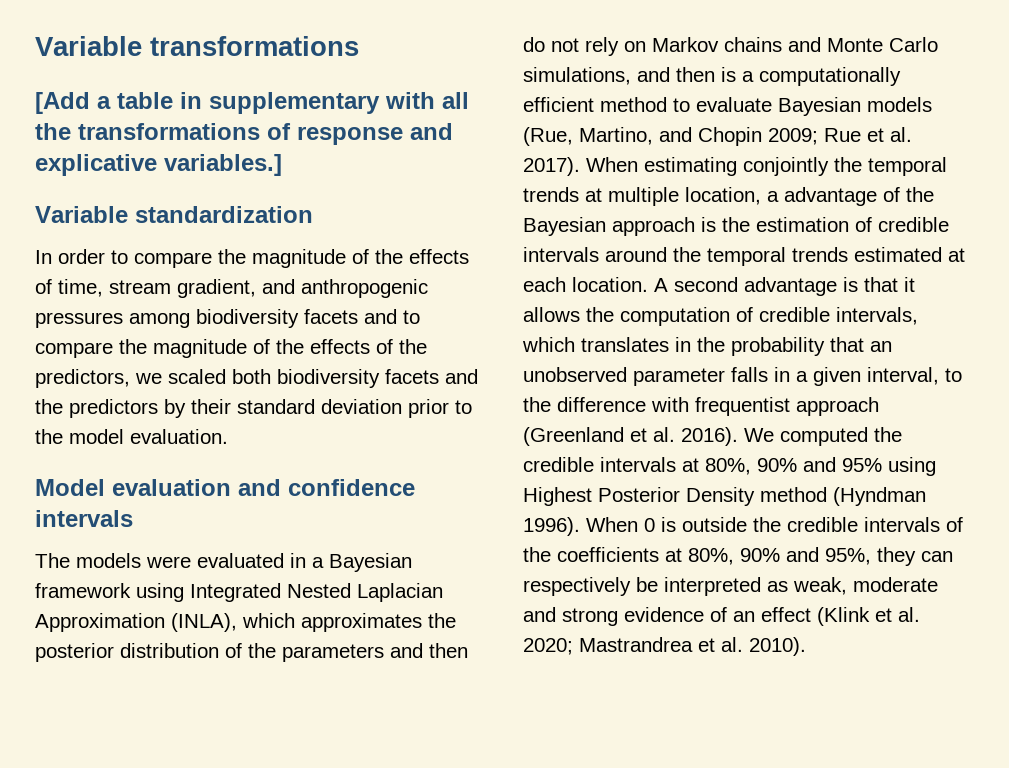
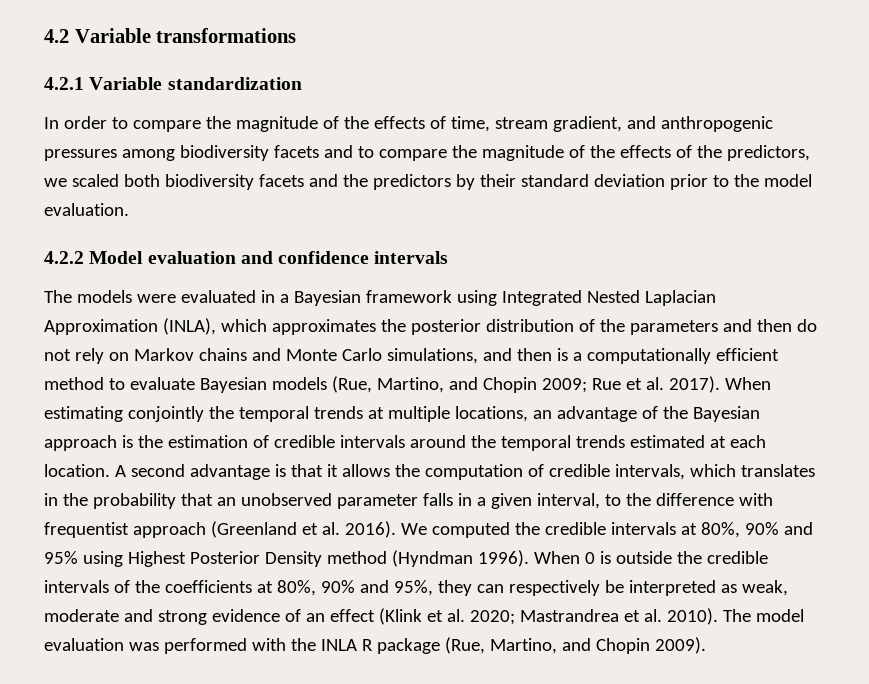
- Variable transformations
+ 4.2 Variable transformations
- [Add a table in supplementary with all the transformations of response and explicative variables.]
- Variable standardization
+ 4.2.1 Variable standardization
- Model evaluation and confidence intervals
+ 4.2.2 Model evaluation and confidence intervals
- When estimating conjointly the temporal trends at multiple location, a advantage of the Bayesian approach is the estimation of credible intervals around the temporal trends estimated at each location.
+ When estimating conjointly the temporal trends at multiple locations, an advantage of the Bayesian approach is the estimation of credible intervals around the temporal trends estimated at each location.
+ The model evaluation was performed with the INLA R package (Rue, Martino, and Chopin 2009).

